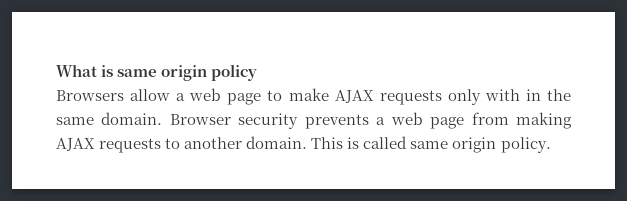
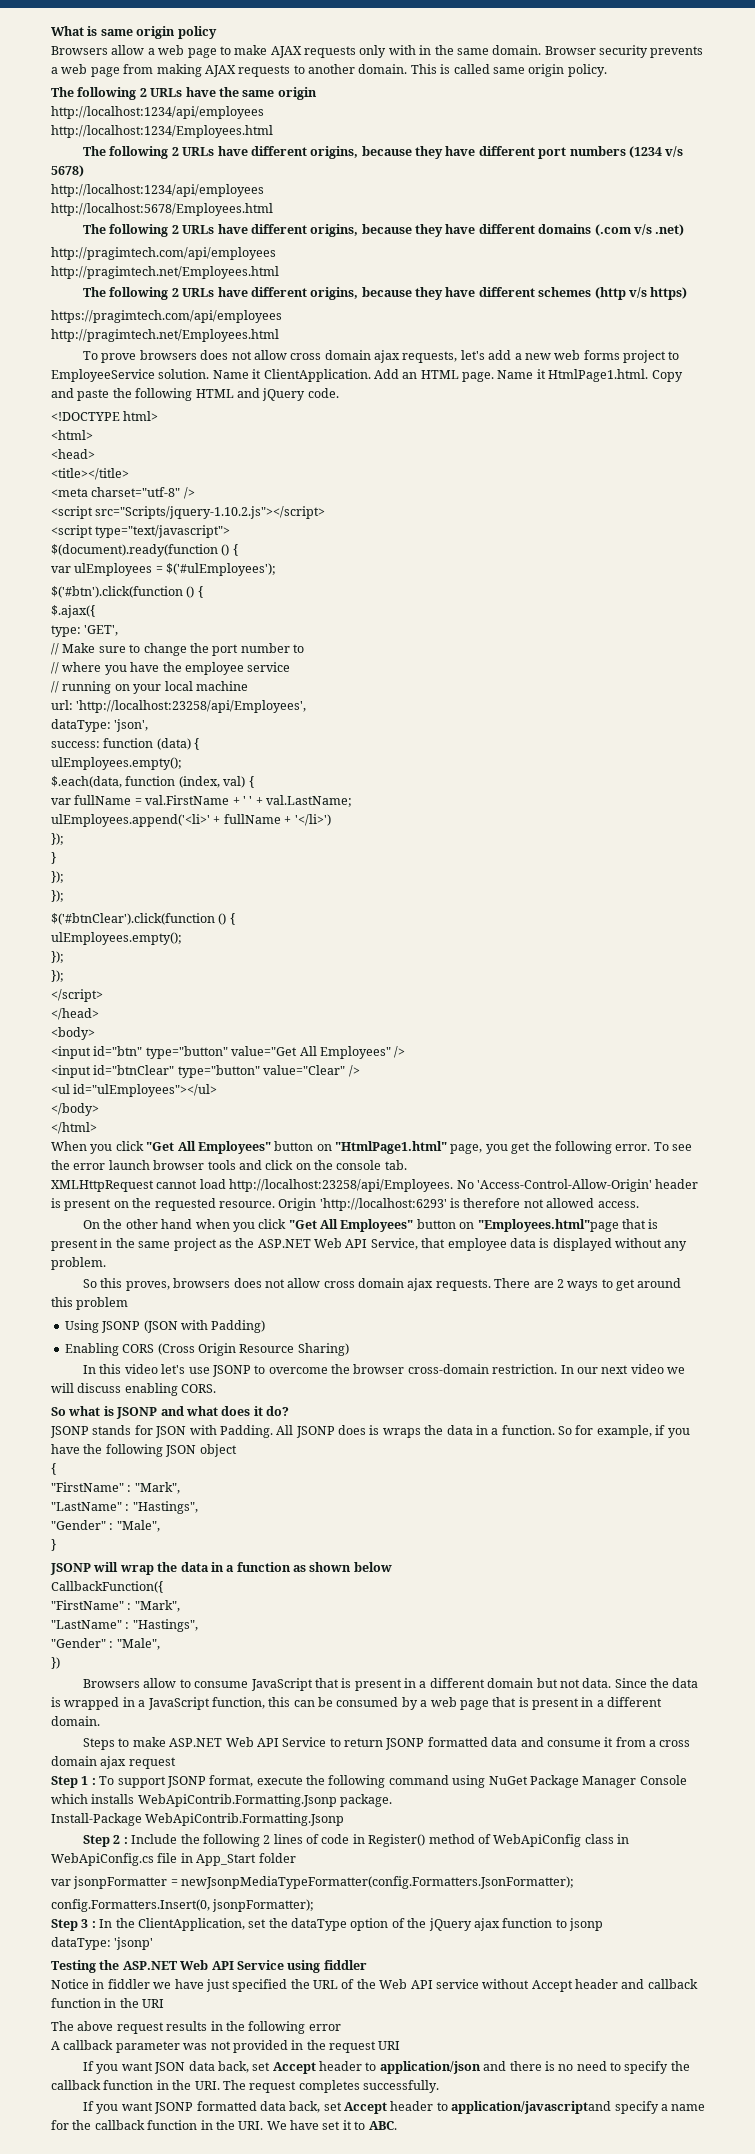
+ The following 2 URLs have the same origin
+ http://localhost:1234/api/employees
+ http://localhost:1234/Employees.html
+ The following 2 URLs have different origins, because they have different port numbers (1234 v/s 5678)
+ http://localhost:1234/api/employees
+ http://localhost:5678/Employees.html
+ The following 2 URLs have different origins, because they have different domains (.com v/s .net)
+ http://pragimtech.com/api/employees
+ http://pragimtech.net/Employees.html
+ The following 2 URLs have different origins, because they have different schemes (http v/s https)
+ https://pragimtech.com/api/employees
+ http://pragimtech.net/Employees.html
+ To prove browsers does not allow cross domain ajax requests, let's add a new web forms project to EmployeeService solution. Name it ClientApplication. Add an HTML page. Name it HtmlPage1.html. Copy and paste the following HTML and jQuery code.
+ <!DOCTYPE html>
+ <html>
+ <head>
+ <title></title>
+ <meta charset="utf-8" />
+ <script src="Scripts/jquery-1.10.2.js"></script>
+ <script type="text/javascript">
+ $(document).ready(function () {
+ var ulEmployees = $('#ulEmployees');
+ $('#btn').click(function () {
+ $.ajax({
+ type: 'GET',
+ // Make sure to change the port number to
+ // where you have the employee service
+ // running on your local machine
+ url: 'http://localhost:23258/api/Employees',
+ dataType: 'json',
+ success: function (data) {
+ ulEmployees.empty();
+ $.each(data, function (index, val) {
+ var fullName = val.FirstName + ' ' + val.LastName;
+ ulEmployees.append('<li>' + fullName + '</li>')
+ });
+ }
+ });
+ });
+ $('#btnClear').click(function () {
+ ulEmployees.empty();
+ });
+ });
+ </script>
+ </head>
+ <body>
+ <input id="btn" type="button" value="Get All Employees" />
+ <input id="btnClear" type="button" value="Clear" />
+ <ul id="ulEmployees"></ul>
+ </body>
+ </html>
+ When you click "Get All Employees" button on "HtmlPage1.html" page, you get the following error. To see the error launch browser tools and click on the console tab.
+ XMLHttpRequest cannot load http://localhost:23258/api/Employees. No 'Access-Control-Allow-Origin' header is present on the requested resource. Origin 'http://localhost:6293' is therefore not allowed access.
+ On the other hand when you click "Get All Employees" button on "Employees.html"page that is present in the same project as the ASP.NET Web API Service, that employee data is displayed without any problem.
+ So this proves, browsers does not allow cross domain ajax requests. There are 2 ways to get around this problem
+ Using JSONP (JSON with Padding)
+ Enabling CORS (Cross Origin Resource Sharing)
+ In this video let's use JSONP to overcome the browser cross-domain restriction. In our next video we will discuss enabling CORS.
+ So what is JSONP and what does it do?
+ JSONP stands for JSON with Padding. All JSONP does is wraps the data in a function. So for example, if you have the following JSON object
+ {
+ "FirstName" : "Mark",
+ "LastName" : "Hastings",
+ "Gender" : "Male",
+ }
+ JSONP will wrap the data in a function as shown below
+ CallbackFunction({
+ "FirstName" : "Mark",
+ "LastName" : "Hastings",
+ "Gender" : "Male",
+ })
+ Browsers allow to consume JavaScript that is present in a different domain but not data. Since the data is wrapped in a JavaScript function, this can be consumed by a web page that is present in a different domain.
+ Steps to make ASP.NET Web API Service to return JSONP formatted data and consume it from a cross domain ajax request
+ Step 1 : To support JSONP format, execute the following command using NuGet Package Manager Console which installs WebApiContrib.Formatting.Jsonp package.
+ Install-Package WebApiContrib.Formatting.Jsonp
+ Step 2 : Include the following 2 lines of code in Register() method of WebApiConfig class in WebApiConfig.cs file in App_Start folder
+ var jsonpFormatter = newJsonpMediaTypeFormatter(config.Formatters.JsonFormatter);
+ config.Formatters.Insert(0, jsonpFormatter);
+ Step 3 : In the ClientApplication, set the dataType option of the jQuery ajax function to jsonp
+ dataType: 'jsonp'
+ Testing the ASP.NET Web API Service using fiddler
+ Notice in fiddler we have just specified the URL of the Web API service without Accept header and callback function in the URI
+ The above request results in the following error
+ A callback parameter was not provided in the request URI
+ If you want JSON data back, set Accept header to application/json and there is no need to specify the callback function in the URI. The request completes successfully.
+ If you want JSONP formatted data back, set Accept header to application/javascriptand specify a name for the callback function in the URI. We have set it to ABC.

